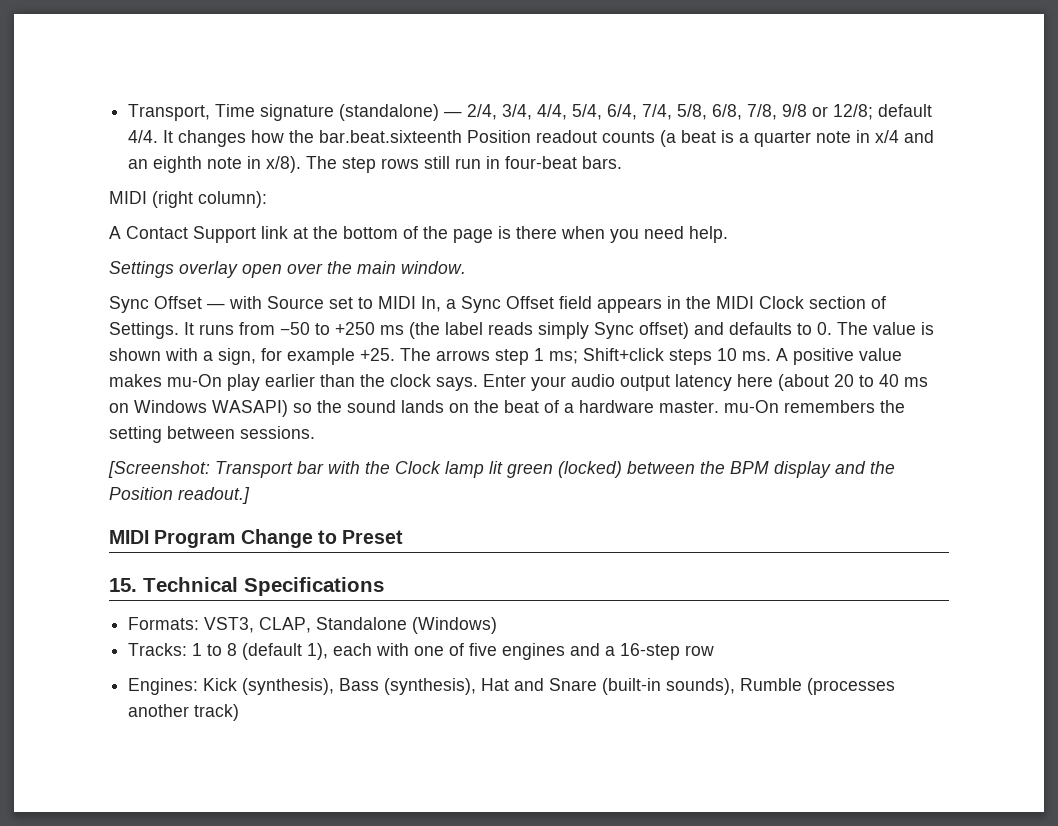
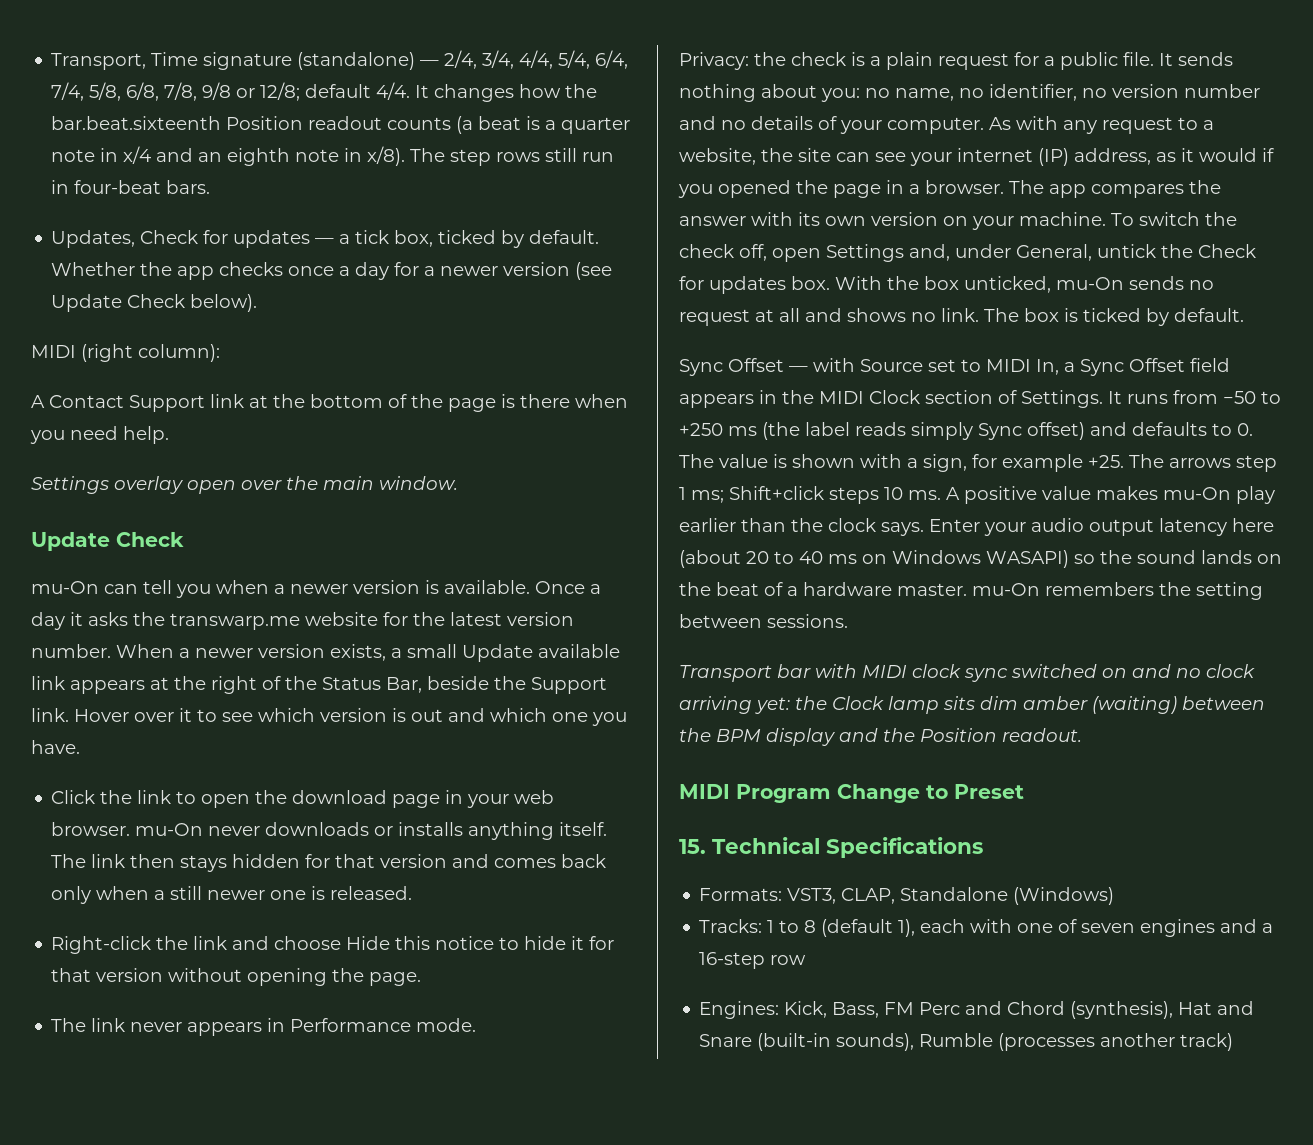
+ Updates, Check for updates — a tick box, ticked by default. Whether the app checks once a day for a newer version (see Update Check below).
  Settings overlay open over the main window.
+ Update Check
+ mu-On can tell you when a newer version is available. Once a day it asks the transwarp.me website for the latest version number. When a newer version exists, a small Update available link appears at the right of the Status Bar, beside the Support link. Hover over it to see which version is out and which one you have.
+ Click the link to open the download page in your web browser. mu-On never downloads or installs anything itself. The link then stays hidden for that version and comes back only when a still newer one is released.
+ Right-click the link and choose Hide this notice to hide it for that version without opening the page.
+ The link never appears in Performance mode.
+ Privacy: the check is a plain request for a public file. It sends nothing about you: no name, no identifier, no version number and no details of your computer. As with any request to a website, the site can see your internet (IP) address, as it would if you opened the page in a browser. The app compares the answer with its own version on your machine. To switch the check off, open Settings and, under General, untick the Check for updates box. With the box unticked, mu-On sends no request at all and shows no link. The box is ticked by default.
- [Screenshot: Transport bar with the Clock lamp lit green (locked) between the BPM display and the Position readout.]
+ Transport bar with MIDI clock sync switched on and no clock arriving yet: the Clock lamp sits dim amber (waiting) between the BPM display and the Position readout.
- Tracks: 1 to 8 (default 1), each with one of five engines and a 16-step row
+ Tracks: 1 to 8 (default 1), each with one of seven engines and a 16-step row
- Engines: Kick (synthesis), Bass (synthesis), Hat and Snare (built-in sounds), Rumble (processes another track)
+ Engines: Kick, Bass, FM Perc and Chord (synthesis), Hat and Snare (built-in sounds), Rumble (processes another track)

